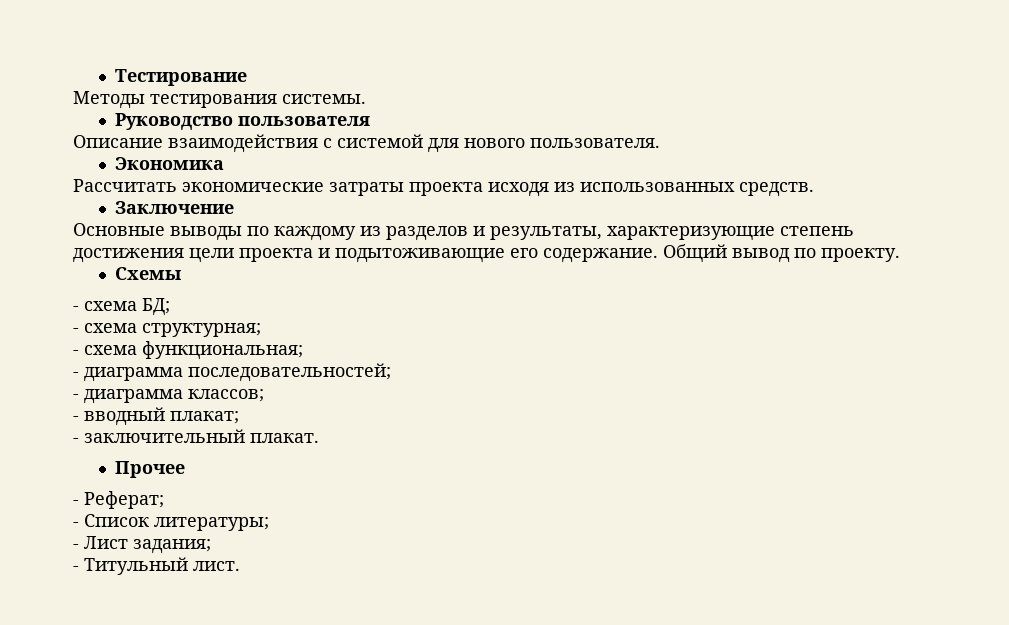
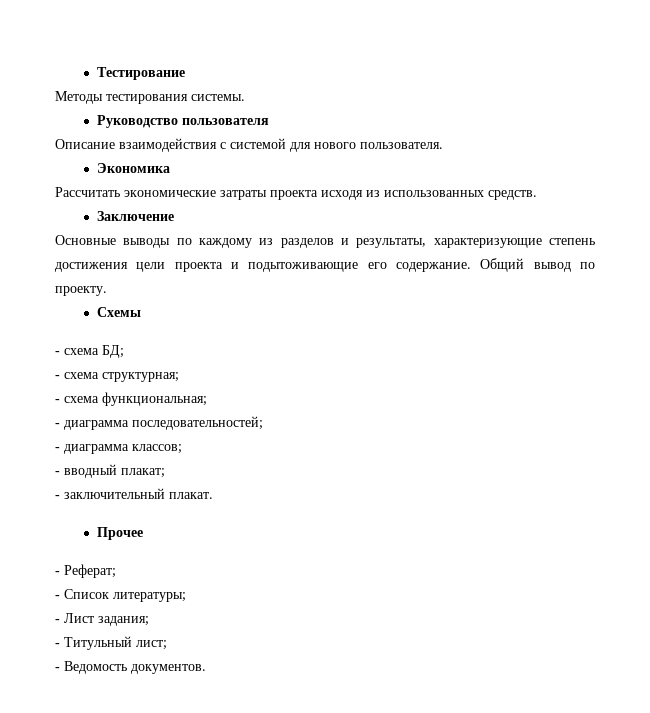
- - Титульный лист.
+ - Титульный лист;
+ - Ведомость документов.

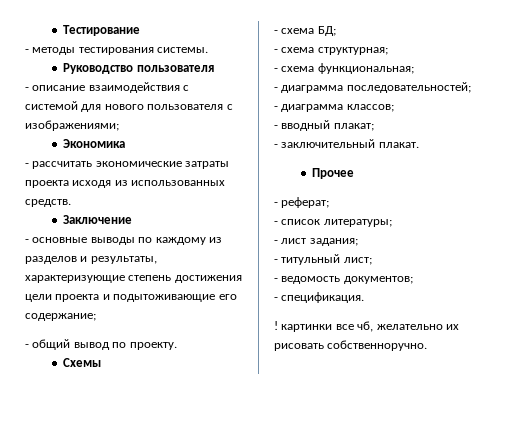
- Методы тестирования системы.
+ - методы тестирования системы.
- Описание взаимодействия с системой для нового пользователя.
+ - описание взаимодействия с системой для нового пользователя с изображениями;
- Рассчитать экономические затраты проекта исходя из использованных средств.
+ - рассчитать экономические затраты проекта исходя из использованных средств.
- Основные выводы по каждому из разделов и результаты, характеризующие степень достижения цели проекта и подытоживающие его содержание. Общий вывод по проекту.
+ - основные выводы по каждому из разделов и результаты, характеризующие степень достижения цели проекта и подытоживающие его содержание;
+ - общий вывод по проекту.
- - Реферат;
- - Список литературы;
+ - реферат;
+ - список литературы;
- - Лист задания;
+ - лист задания;
- - Титульный лист;
+ - титульный лист;
- - Ведомость документов.
+ - ведомость документов;
+ - спецификация.
+ ! картинки все чб, желательно их рисовать собственноручно.

